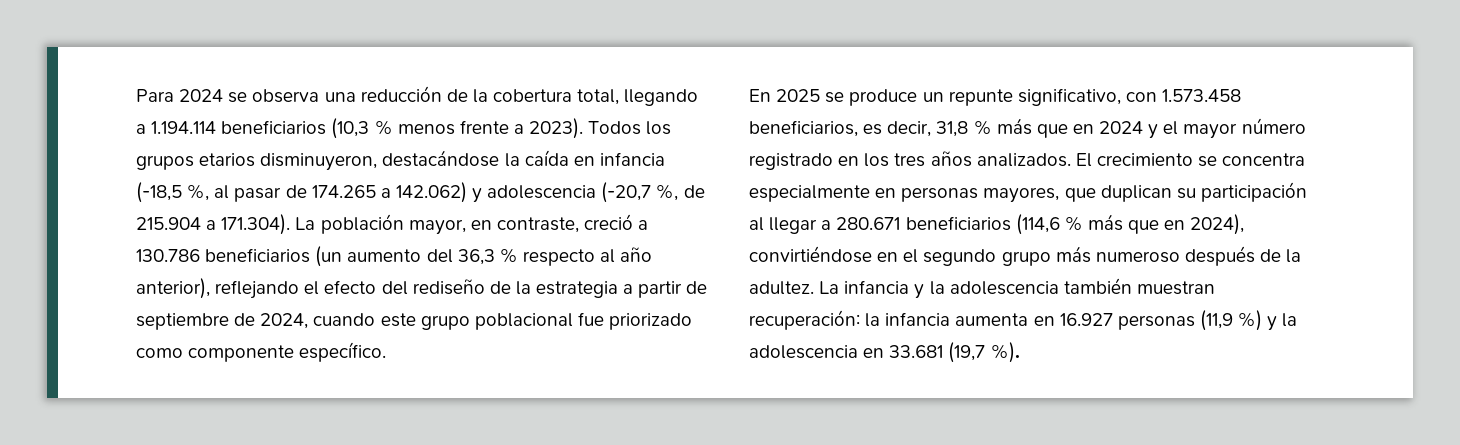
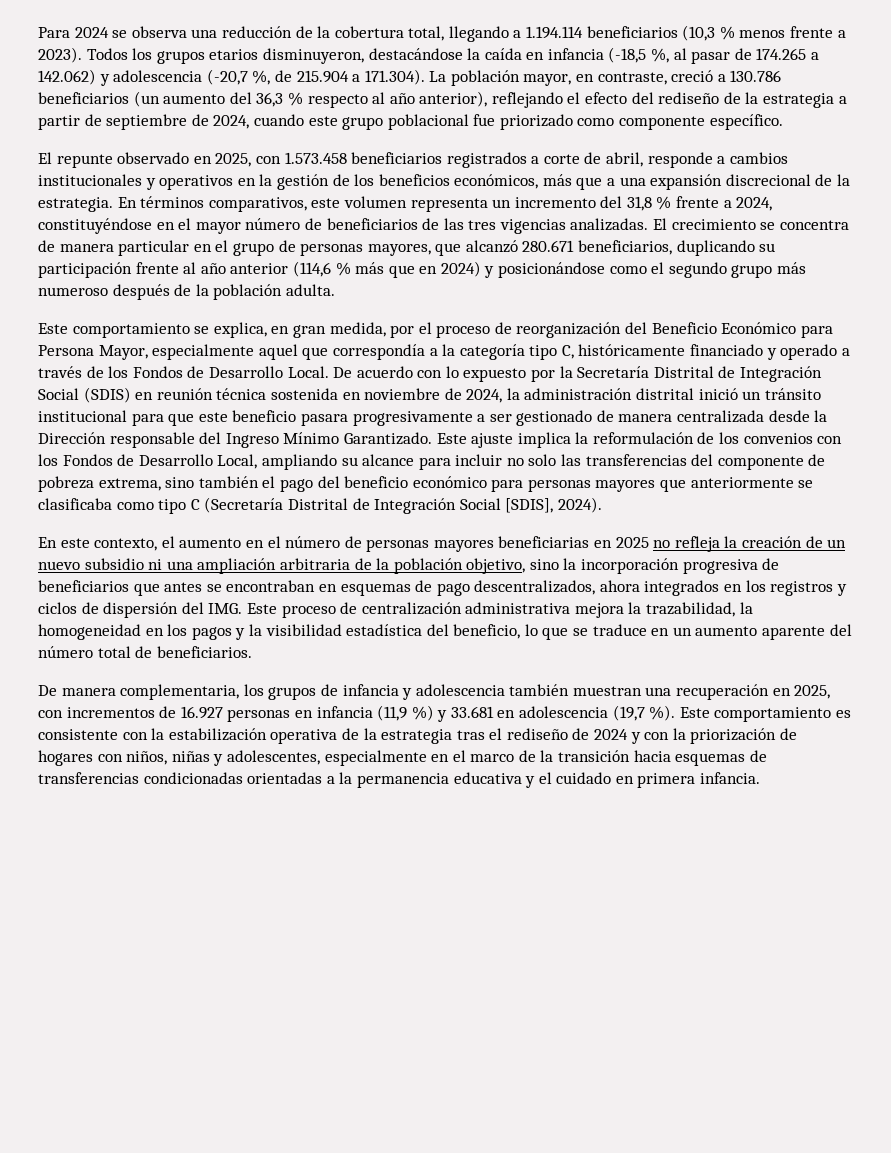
- En 2025 se produce un repunte significativo, con 1.573.458 beneficiarios, es decir, 31,8 % más que en 2024 y el mayor número registrado en los tres años analizados. El crecimiento se concentra especialmente en personas mayores, que duplican su participación al llegar a 280.671 beneficiarios (114,6 % más que en 2024), convirtiéndose en el segundo grupo más numeroso después de la adultez. La infancia y la adolescencia también muestran recuperación: la infancia aumenta en 16.927 personas (11,9 %) y la adolescencia en 33.681 (19,7 %).
+ El repunte observado en 2025, con 1.573.458 beneficiarios registrados a corte de abril, responde a cambios institucionales y operativos en la gestión de los beneficios económicos, más que a una expansión discrecional de la estrategia. En términos comparativos, este volumen representa un incremento del 31,8 % frente a 2024, constituyéndose en el mayor número de beneficiarios de las tres vigencias analizadas. El crecimiento se concentra de manera particular en el grupo de personas mayores, que alcanzó 280.671 beneficiarios, duplicando su participación frente al año anterior (114,6 % más que en 2024) y posicionándose como el segundo grupo más numeroso después de la población adulta.
+ Este comportamiento se explica, en gran medida, por el proceso de reorganización del Beneficio Económico para Persona Mayor, especialmente aquel que correspondía a la categoría tipo C, históricamente financiado y operado a través de los Fondos de Desarrollo Local. De acuerdo con lo expuesto por la Secretaría Distrital de Integración Social (SDIS) en reunión técnica sostenida en noviembre de 2024, la administración distrital inició un tránsito institucional para que este beneficio pasara progresivamente a ser gestionado de manera centralizada desde la Dirección responsable del Ingreso Mínimo Garantizado. Este ajuste implica la reformulación de los convenios con los Fondos de Desarrollo Local, ampliando su alcance para incluir no solo las transferencias del componente de pobreza extrema, sino también el pago del beneficio económico para personas mayores que anteriormente se clasificaba como tipo C (Secretaría Distrital de Integración Social [SDIS], 2024).
+ En este contexto, el aumento en el número de personas mayores beneficiarias en 2025 no refleja la creación de un nuevo subsidio ni una ampliación arbitraria de la población objetivo, sino la incorporación progresiva de beneficiarios que antes se encontraban en esquemas de pago descentralizados, ahora integrados en los registros y ciclos de dispersión del IMG. Este proceso de centralización administrativa mejora la trazabilidad, la homogeneidad en los pagos y la visibilidad estadística del beneficio, lo que se traduce en un aumento aparente del número total de beneficiarios.
+ De manera complementaria, los grupos de infancia y adolescencia también muestran una recuperación en 2025, con incrementos de 16.927 personas en infancia (11,9 %) y 33.681 en adolescencia (19,7 %). Este comportamiento es consistente con la estabilización operativa de la estrategia tras el rediseño de 2024 y con la priorización de hogares con niños, niñas y adolescentes, especialmente en el marco de la transición hacia esquemas de transferencias condicionadas orientadas a la permanencia educativa y el cuidado en primera infancia.

